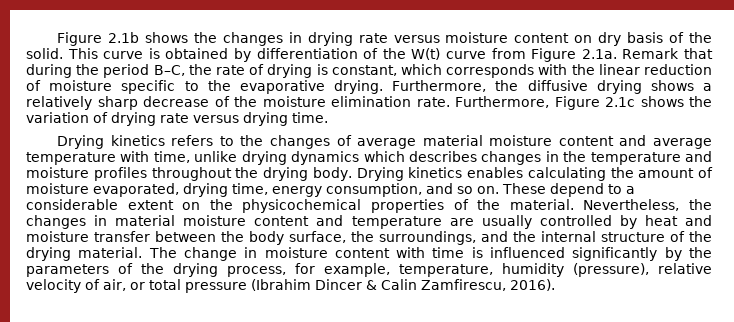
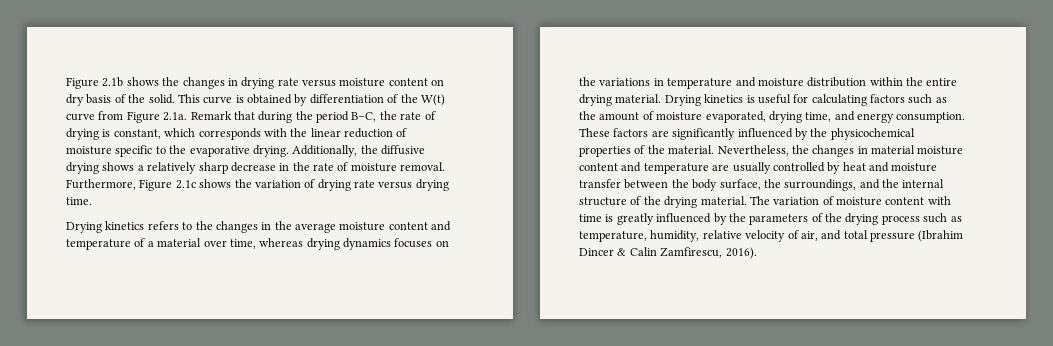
- Furthermore, the diffusive drying shows a relatively sharp decrease of the moisture elimination rate.
+ Additionally, the diffusive drying shows a relatively sharp decrease in the rate of moisture removal.
- Drying kinetics refers to the changes of average material moisture content and average temperature with time, unlike drying dynamics which describes changes in the temperature and moisture profiles throughout the drying body. Drying kinetics enables calculating the amount of moisture evaporated, drying time, energy consumption, and so on. These depend to a considerable extent on the physicochemical properties of the material.
+ Drying kinetics refers to the changes in the average moisture content and temperature of a material over time, whereas drying dynamics focuses on the variations in temperature and moisture distribution within the entire drying material. Drying kinetics is useful for calculating factors such as the amount of moisture evaporated, drying time, and energy consumption. These factors are significantly influenced by the physicochemical properties of the material.
- The change in moisture content with time is influenced significantly by the parameters of the drying process, for example, temperature, humidity (pressure), relative velocity of air, or total pressure (Ibrahim Dincer & Calin Zamfirescu, 2016).
+ The variation of moisture content with time is greatly influenced by the parameters of the drying process such as temperature, humidity, relative velocity of air, and total pressure (Ibrahim Dincer & Calin Zamfirescu, 2016).

